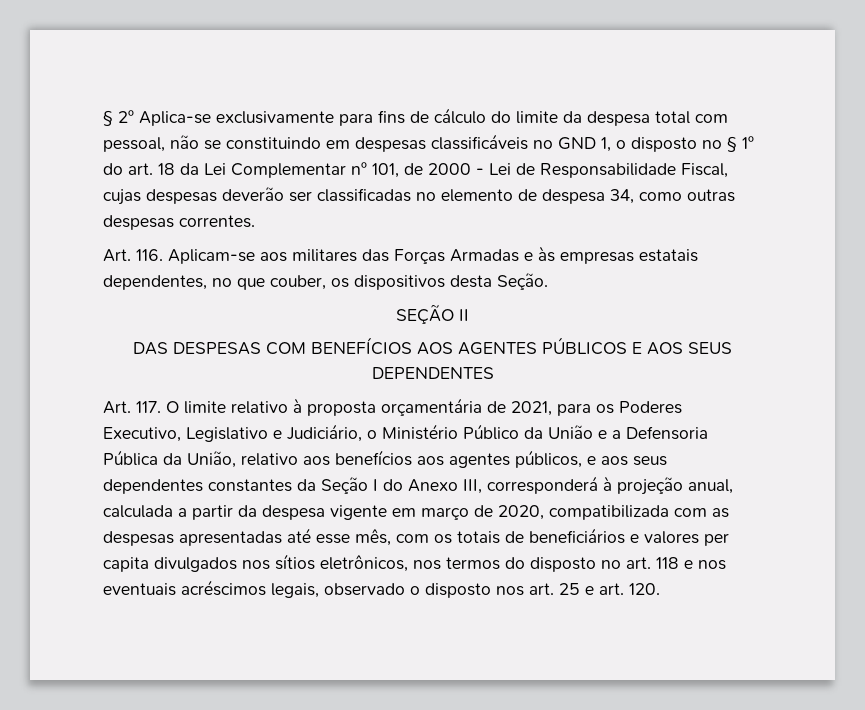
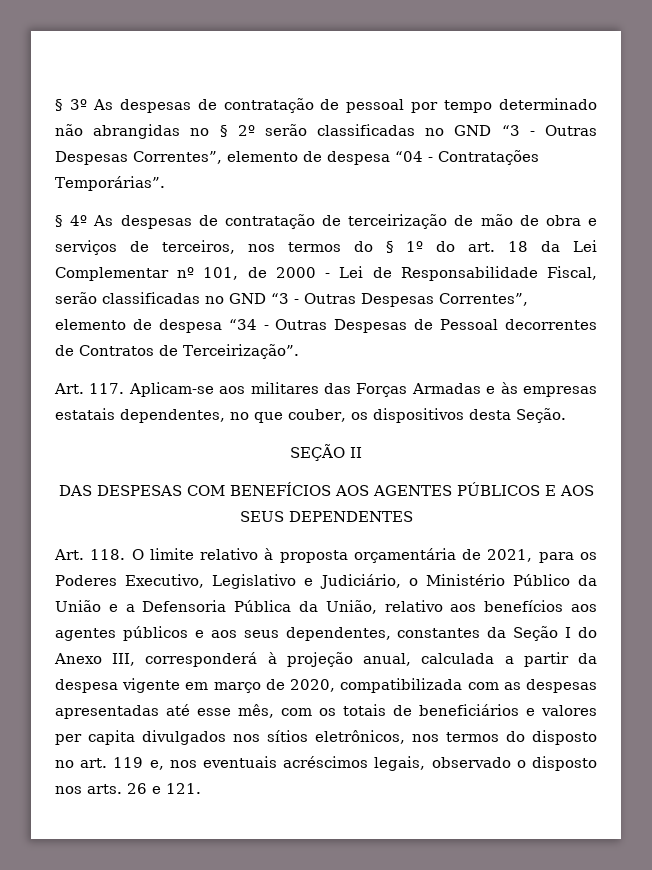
- § 2º Aplica-se exclusivamente para fins de cálculo do limite da despesa total com pessoal, não se constituindo em despesas classificáveis no GND 1, o disposto no § 1º do art. 18 da Lei Complementar nº 101, de 2000 - Lei de Responsabilidade Fiscal, cujas despesas deverão ser classificadas no elemento de despesa 34, como outras despesas correntes.
- Art. 116. Aplicam-se aos militares das Forças Armadas e às empresas estatais dependentes, no que couber, os dispositivos desta Seção.
+ § 3º As despesas de contratação de pessoal por tempo determinado não abrangidas no § 2º serão classificadas no GND “3 - Outras Despesas Correntes”, elemento de despesa “04 - Contratações Temporárias”.
+ § 4º As despesas de contratação de terceirização de mão de obra e serviços de terceiros, nos termos do § 1º do art. 18 da Lei Complementar nº 101, de 2000 - Lei de Responsabilidade Fiscal, serão classificadas no GND “3 - Outras Despesas Correntes”, elemento de despesa “34 - Outras Despesas de Pessoal decorrentes de Contratos de Terceirização”.
+ Art. 117. Aplicam-se aos militares das Forças Armadas e às empresas estatais dependentes, no que couber, os dispositivos desta Seção.
- Art. 117. O limite relativo à proposta orçamentária de 2021, para os Poderes Executivo, Legislativo e Judiciário, o Ministério Público da União e a Defensoria Pública da União, relativo aos benefícios aos agentes públicos, e aos seus dependentes constantes da Seção I do Anexo III, corresponderá à projeção anual, calculada a partir da despesa vigente em março de 2020, compatibilizada com as despesas apresentadas até esse mês, com os totais de beneficiários e valores per capita divulgados nos sítios eletrônicos, nos termos do disposto no art. 118 e nos eventuais acréscimos legais, observado o disposto nos art. 25 e art. 120.
+ Art. 118. O limite relativo à proposta orçamentária de 2021, para os Poderes Executivo, Legislativo e Judiciário, o Ministério Público da União e a Defensoria Pública da União, relativo aos benefícios aos agentes públicos e aos seus dependentes, constantes da Seção I do Anexo III, corresponderá à projeção anual, calculada a partir da despesa vigente em março de 2020, compatibilizada com as despesas apresentadas até esse mês, com os totais de beneficiários e valores per capita divulgados nos sítios eletrônicos, nos termos do disposto no art. 119 e, nos eventuais acréscimos legais, observado o disposto nos arts. 26 e 121.

